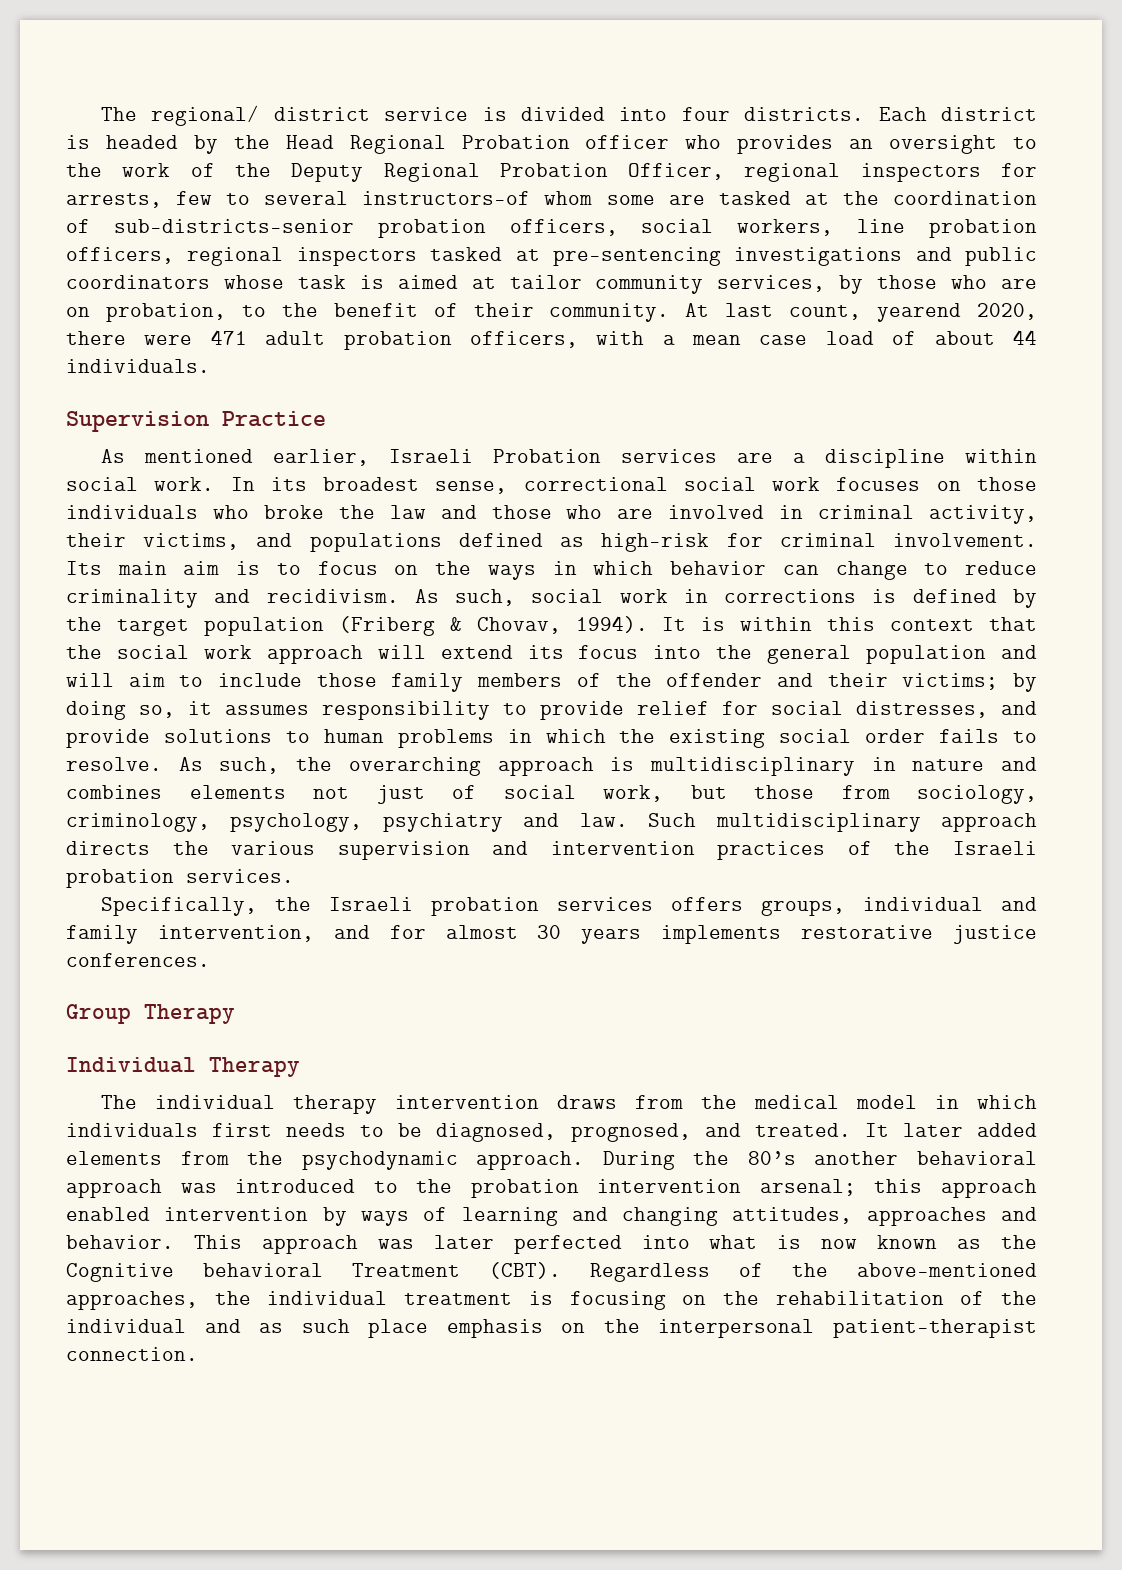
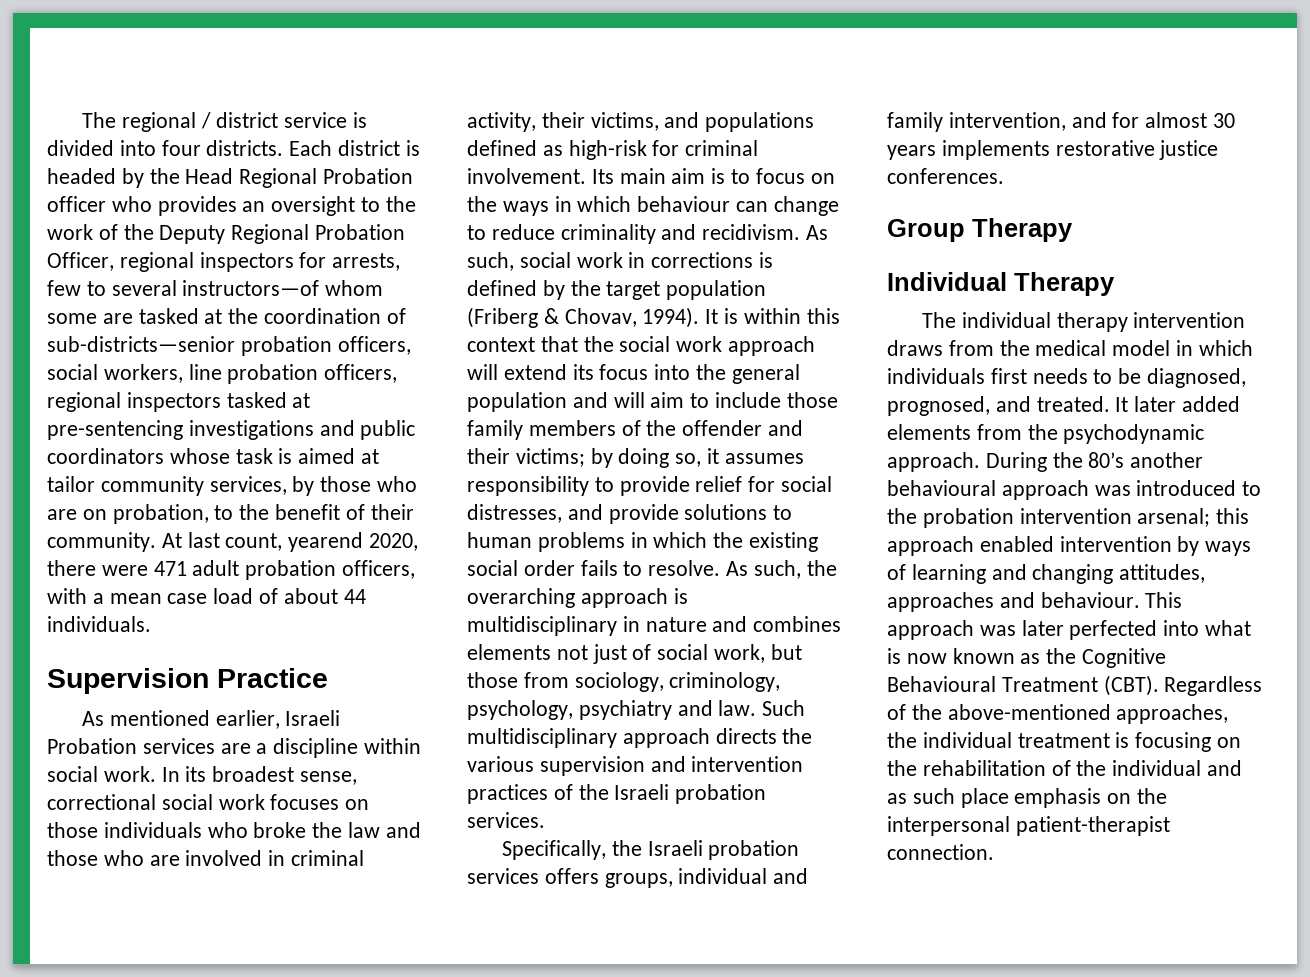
- The regional/ district service is divided into four districts.
+ The regional / district service is divided into four districts.
- Its main aim is to focus on the ways in which behavior can change to reduce criminality and recidivism.
+ Its main aim is to focus on the ways in which behaviour can change to reduce criminality and recidivism.
- During the 80’s another behavioral approach was introduced to the probation intervention arsenal; this approach enabled intervention by ways of learning and changing attitudes, approaches and behavior.
+ During the 80’s another behavioural approach was introduced to the probation intervention arsenal; this approach enabled intervention by ways of learning and changing attitudes, approaches and behaviour.
- This approach was later perfected into what is now known as the Cognitive behavioral Treatment (CBT).
+ This approach was later perfected into what is now known as the Cognitive Behavioural Treatment (CBT).

